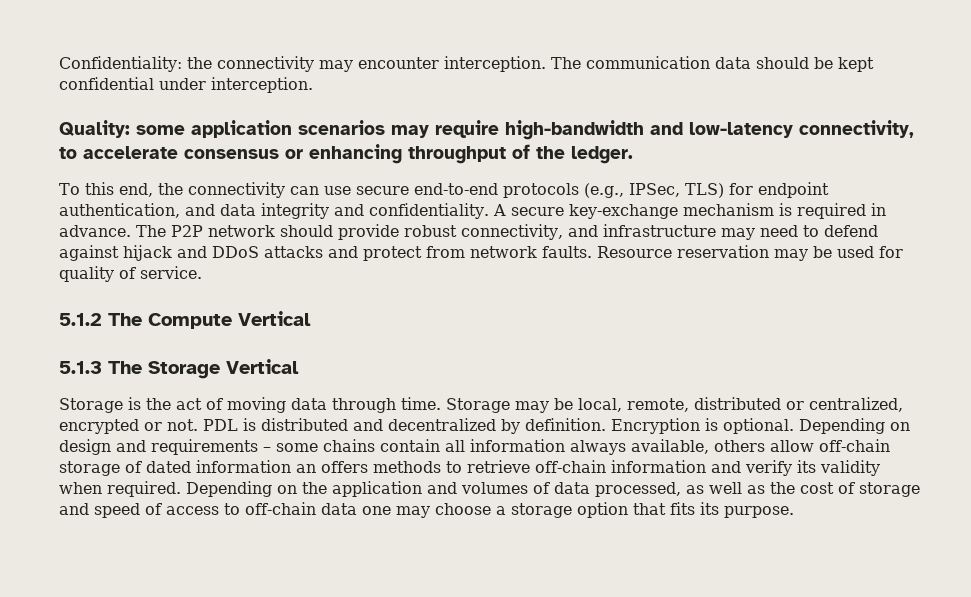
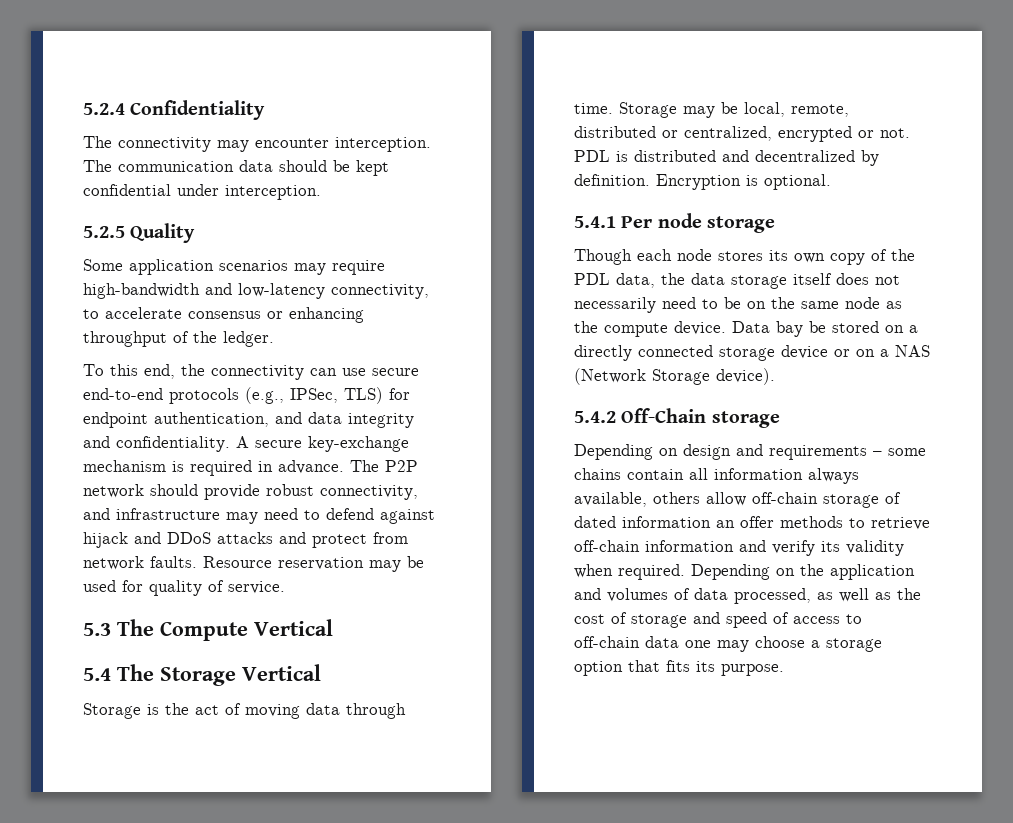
- Confidentiality: the connectivity may encounter interception.
+ 5.2.4 Confidentiality
+ The connectivity may encounter interception.
- Quality: some application scenarios may require high-bandwidth and low-latency connectivity, to accelerate consensus or enhancing throughput of the ledger.
+ 5.2.5 Quality
+ Some application scenarios may require high-bandwidth and low-latency connectivity, to accelerate consensus or enhancing throughput of the ledger.
- 5.1.2 The Compute Vertical
+ 5.3 The Compute Vertical
- 5.1.3 The Storage Vertical
+ 5.4 The Storage Vertical
- Encryption is optional. Depending on design and requirements – some chains contain all information always available, others allow off-chain storage of dated information an offers methods to retrieve off-chain information and verify its validity when required.
+ Encryption is optional.
+ 5.4.1 Per node storage
+ Though each node stores its own copy of the PDL data, the data storage itself does not necessarily need to be on the same node as the compute device. Data bay be stored on a directly connected storage device or on a NAS (Network Storage device).
+ 5.4.2 Off-Chain storage
+ Depending on design and requirements – some chains contain all information always available, others allow off-chain storage of dated information an offer methods to retrieve off-chain information and verify its validity when required.

